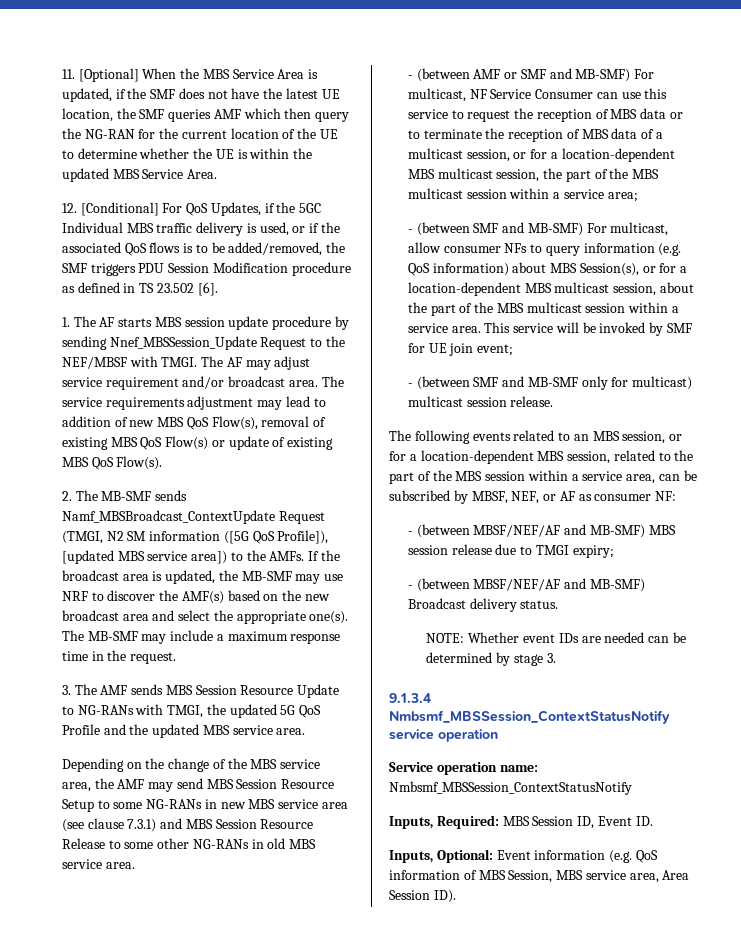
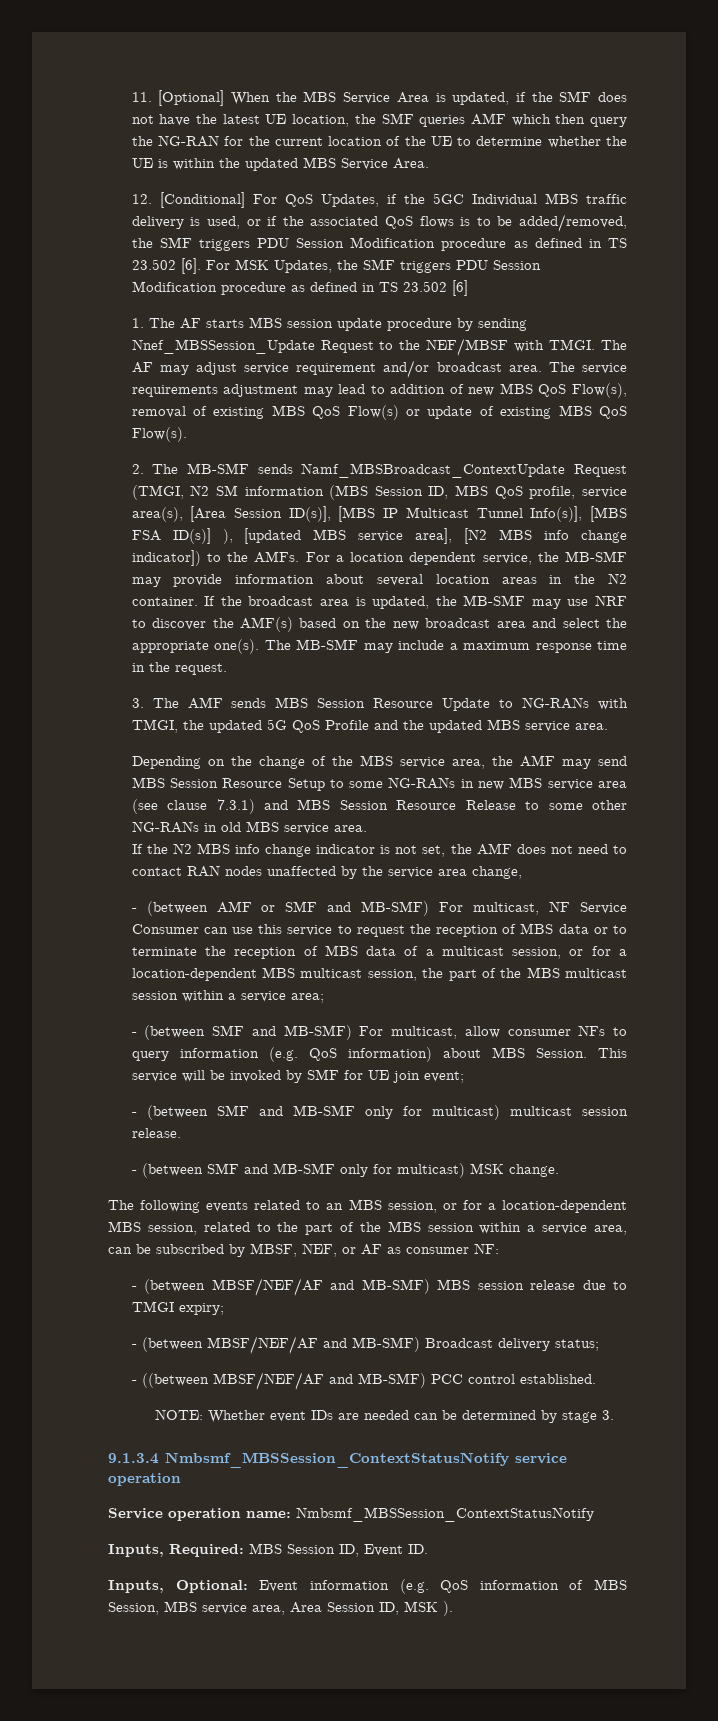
+ For MSK Updates, the SMF triggers PDU Session Modification procedure as defined in TS 23.502 [6]
- 2. The MB-SMF sends Namf_MBSBroadcast_ContextUpdate Request (TMGI, N2 SM information ([5G QoS Profile]), [updated MBS service area]) to the AMFs.
+ 2. The MB-SMF sends Namf_MBSBroadcast_ContextUpdate Request (TMGI, N2 SM information (MBS Session ID, MBS QoS profile, service area(s), [Area Session ID(s)], [MBS IP Multicast Tunnel Info(s)], [MBS FSA ID(s)] ), [updated MBS service area], [N2 MBS info change indicator]) to the AMFs. For a location dependent service, the MB-SMF may provide information about several location areas in the N2 container.
+ If the N2 MBS info change indicator is not set, the AMF does not need to contact RAN nodes unaffected by the service area change,
- - (between SMF and MB-SMF) For multicast, allow consumer NFs to query information (e.g. QoS information) about MBS Session(s), or for a location-dependent MBS multicast session, about the part of the MBS multicast session within a service area.
+ - (between SMF and MB-SMF) For multicast, allow consumer NFs to query information (e.g. QoS information) about MBS Session.
+ - (between SMF and MB-SMF only for multicast) MSK change.
- - (between MBSF/NEF/AF and MB-SMF) Broadcast delivery status.
+ - (between MBSF/NEF/AF and MB-SMF) Broadcast delivery status;
+ - ((between MBSF/NEF/AF and MB-SMF) PCC control established.
- Inputs, Optional: Event information (e.g. QoS information of MBS Session, MBS service area, Area Session ID).
+ Inputs, Optional: Event information (e.g. QoS information of MBS Session, MBS service area, Area Session ID, MSK ).

